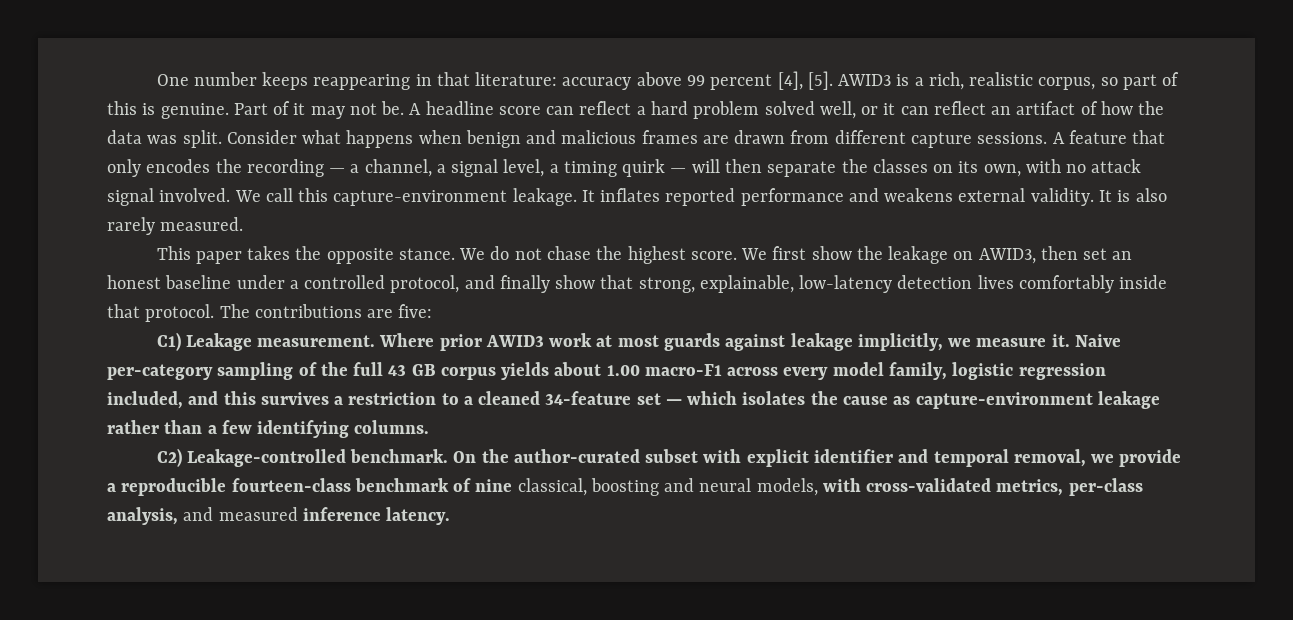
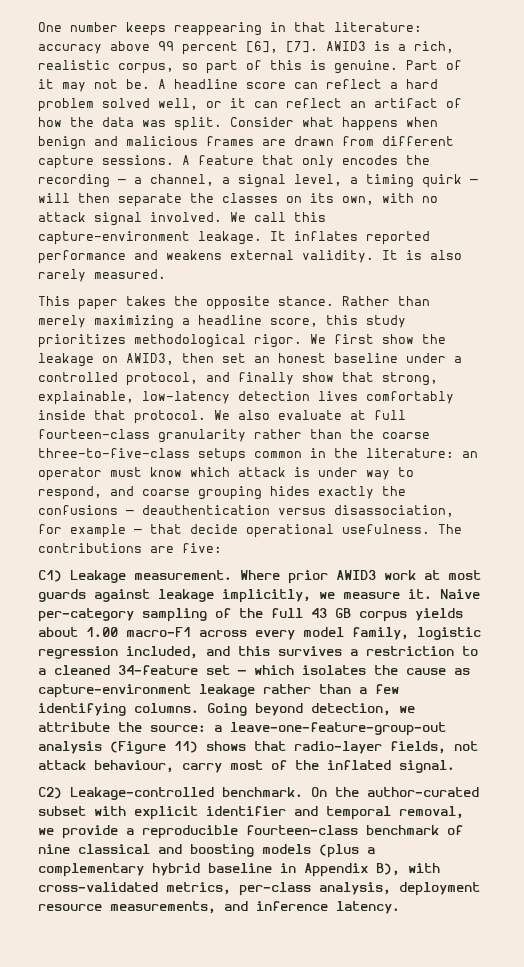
- One number keeps reappearing in that literature: accuracy above 99 percent [4], [5].
+ One number keeps reappearing in that literature: accuracy above 99 percent [6], [7].
- We do not chase the highest score.
+ Rather than merely maximizing a headline score, this study prioritizes methodological rigor.
+ We also evaluate at full fourteen-class granularity rather than the coarse three-to-five-class setups common in the literature: an operator must know which attack is under way to respond, and coarse grouping hides exactly the confusions — deauthentication versus disassociation, for example — that decide operational usefulness.
+ Going beyond detection, we attribute the source: a leave-one-feature-group-out analysis (Figure 11) shows that radio-layer fields, not attack behaviour, carry most of the inflated signal.
- On the author-curated subset with explicit identifier and temporal removal, we provide a reproducible fourteen-class benchmark of nine classical, boosting and neural models, with cross-validated metrics, per-class analysis, and measured inference latency.
+ On the author-curated subset with explicit identifier and temporal removal, we provide a reproducible fourteen-class benchmark of nine classical and boosting models (plus a complementary hybrid baseline in Appendix B), with cross-validated metrics, per-class analysis, deployment resource measurements, and inference latency.

